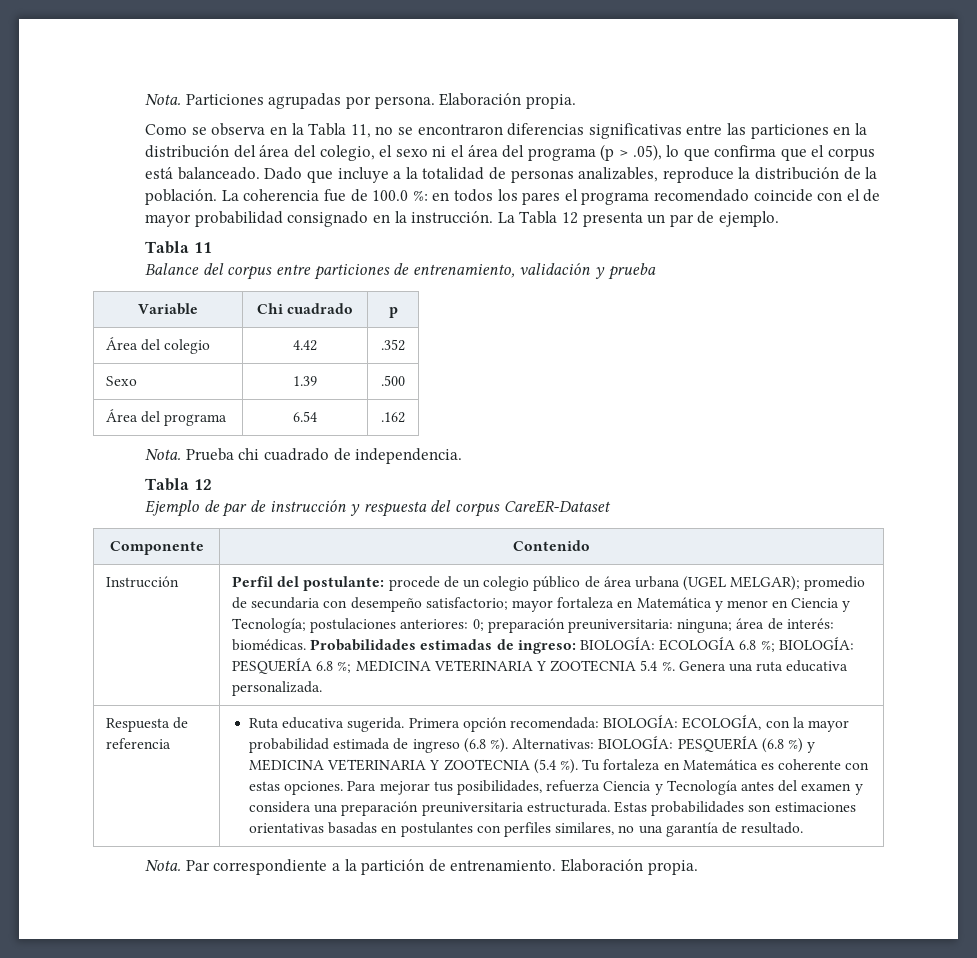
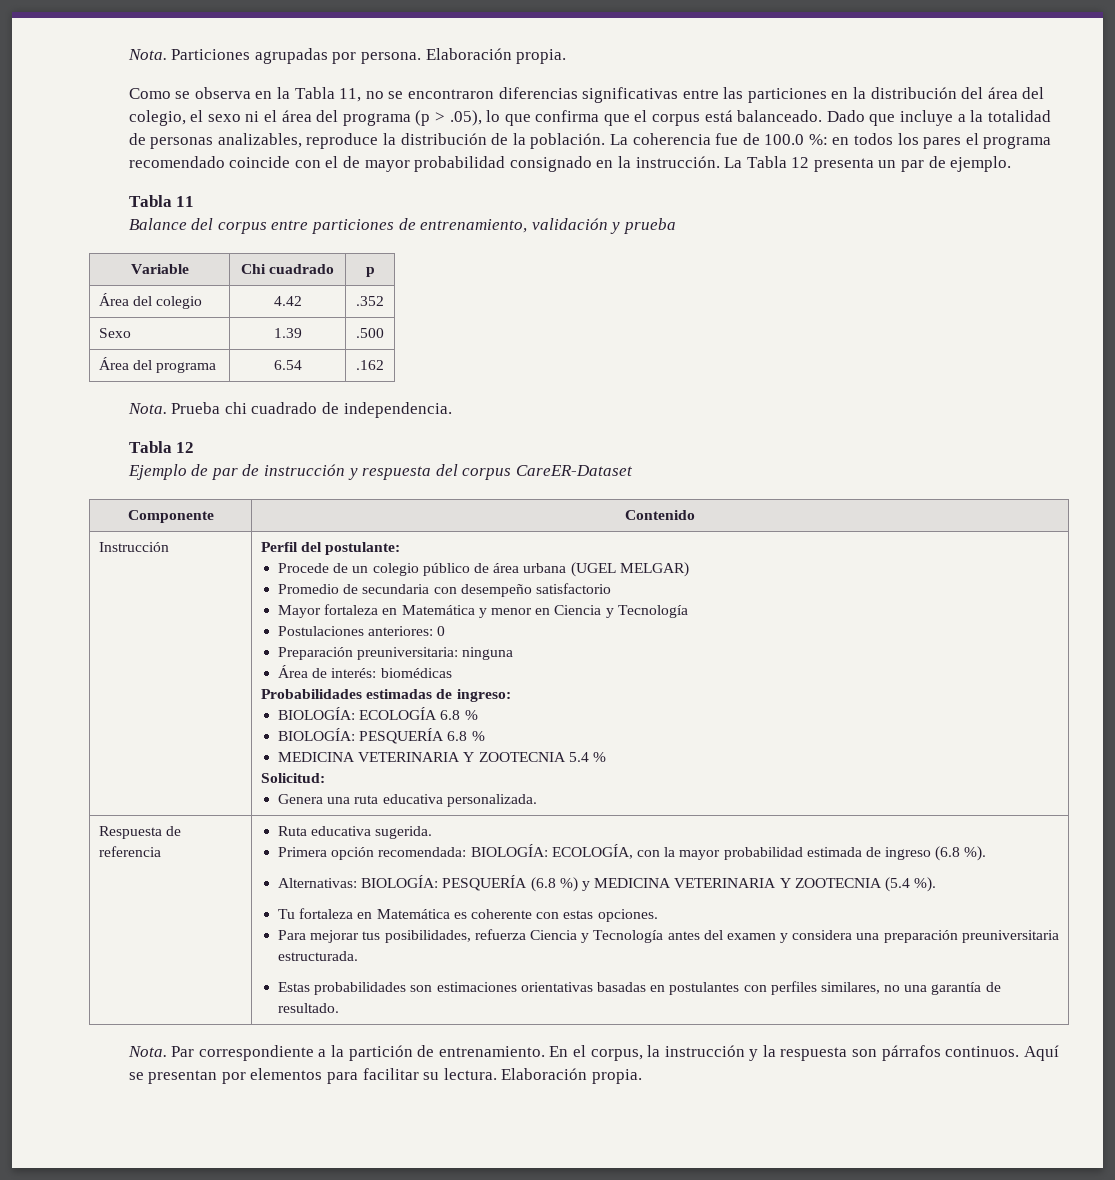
- Perfil del postulante: procede de un colegio público de área urbana (UGEL MELGAR); promedio de secundaria con desempeño satisfactorio; mayor fortaleza en Matemática y menor en Ciencia y Tecnología; postulaciones anteriores: 0; preparación preuniversitaria: ninguna; área de interés: biomédicas. Probabilidades estimadas de ingreso: BIOLOGÍA: ECOLOGÍA 6.8 %; BIOLOGÍA: PESQUERÍA 6.8 %; MEDICINA VETERINARIA Y ZOOTECNIA 5.4 %. Genera una ruta educativa personalizada.
+ Perfil del postulante:
+ Procede de un colegio público de área urbana (UGEL MELGAR)
+ Promedio de secundaria con desempeño satisfactorio
+ Mayor fortaleza en Matemática y menor en Ciencia y Tecnología
+ Postulaciones anteriores: 0
+ Preparación preuniversitaria: ninguna
+ Área de interés: biomédicas
+ Probabilidades estimadas de ingreso:
+ BIOLOGÍA: ECOLOGÍA 6.8 %
+ BIOLOGÍA: PESQUERÍA 6.8 %
+ MEDICINA VETERINARIA Y ZOOTECNIA 5.4 %
+ Solicitud:
+ Genera una ruta educativa personalizada.
- Ruta educativa sugerida. Primera opción recomendada:
+ Ruta educativa sugerida.
+ Primera opción recomendada:
- ECOLOGÍA, con la mayor probabilidad estimada de ingreso (6.8 %). Alternativas:
+ ECOLOGÍA, con la mayor probabilidad estimada de ingreso (6.8 %).
+ Alternativas:
- PESQUERÍA (6.8 %) y MEDICINA VETERINARIA Y ZOOTECNIA (5.4 %). Tu fortaleza en Matemática es coherente con estas opciones. Para mejorar tus posibilidades, refuerza Ciencia y Tecnología antes del examen y considera una preparación preuniversitaria estructurada. Estas probabilidades son estimaciones orientativas basadas en postulantes con perfiles similares, no una garantía de resultado.
+ PESQUERÍA (6.8 %) y MEDICINA VETERINARIA Y ZOOTECNIA (5.4 %).
+ Tu fortaleza en Matemática es coherente con estas opciones.
+ Para mejorar tus posibilidades, refuerza Ciencia y Tecnología antes del examen y considera una preparación preuniversitaria estructurada.
+ Estas probabilidades son estimaciones orientativas basadas en postulantes con perfiles similares, no una garantía de resultado.
+ En el corpus, la instrucción y la respuesta son párrafos continuos. Aquí se presentan por elementos para facilitar su lectura.

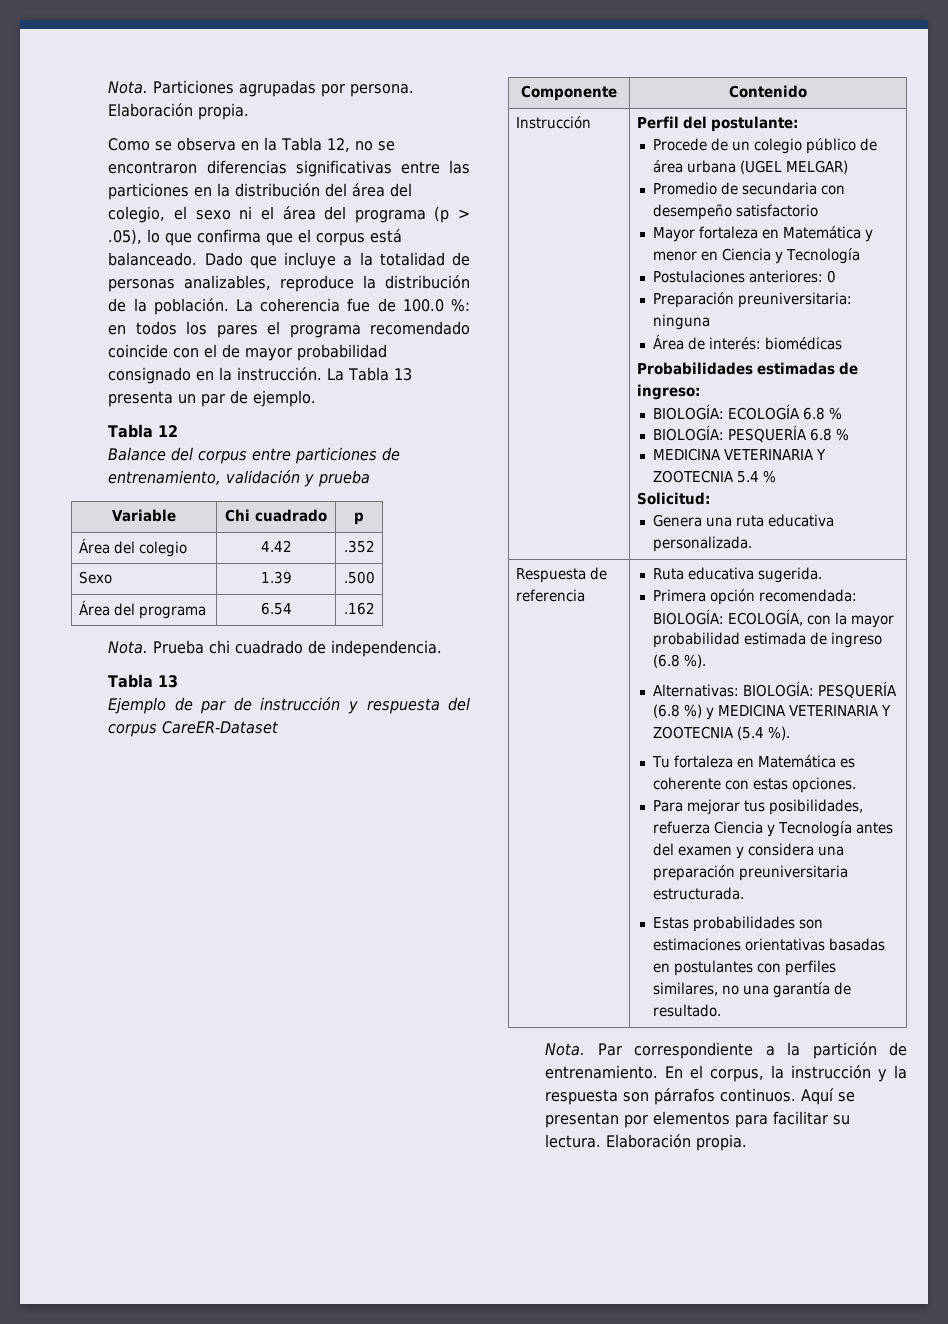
- Como se observa en la Tabla 11, no se encontraron diferencias significativas entre las particiones en la distribución del área del colegio, el sexo ni el área del programa (p > .05), lo que confirma que el corpus está balanceado.
+ Como se observa en la Tabla 12, no se encontraron diferencias significativas entre las particiones en la distribución del área del colegio, el sexo ni el área del programa (p > .05), lo que confirma que el corpus está balanceado.
- La Tabla 12 presenta un par de ejemplo.
+ La Tabla 13 presenta un par de ejemplo.
- Tabla 11
+ Tabla 12
  Prueba chi cuadrado de independencia.
- Tabla 12
+ Tabla 13

